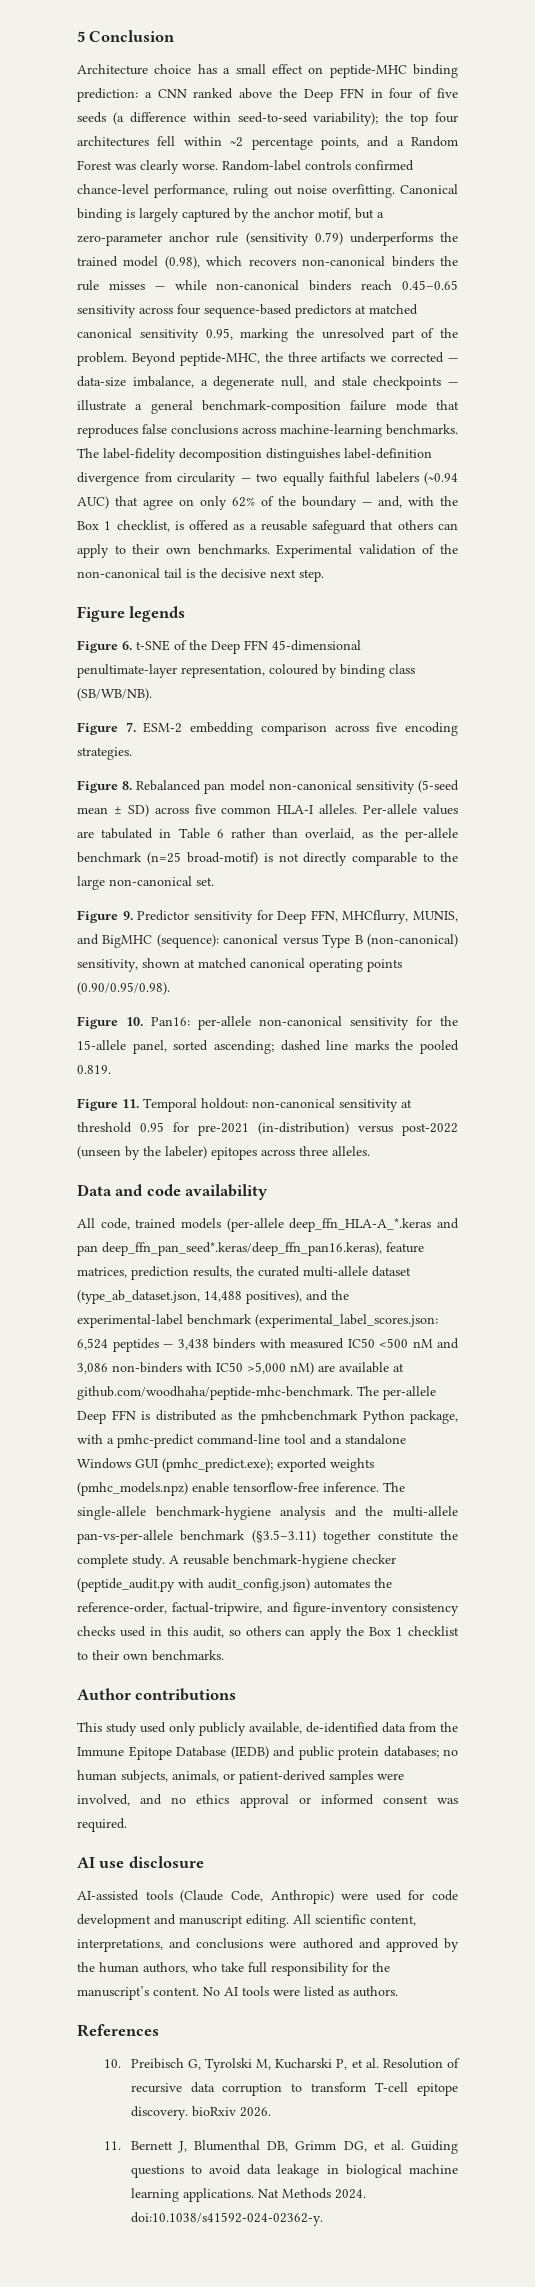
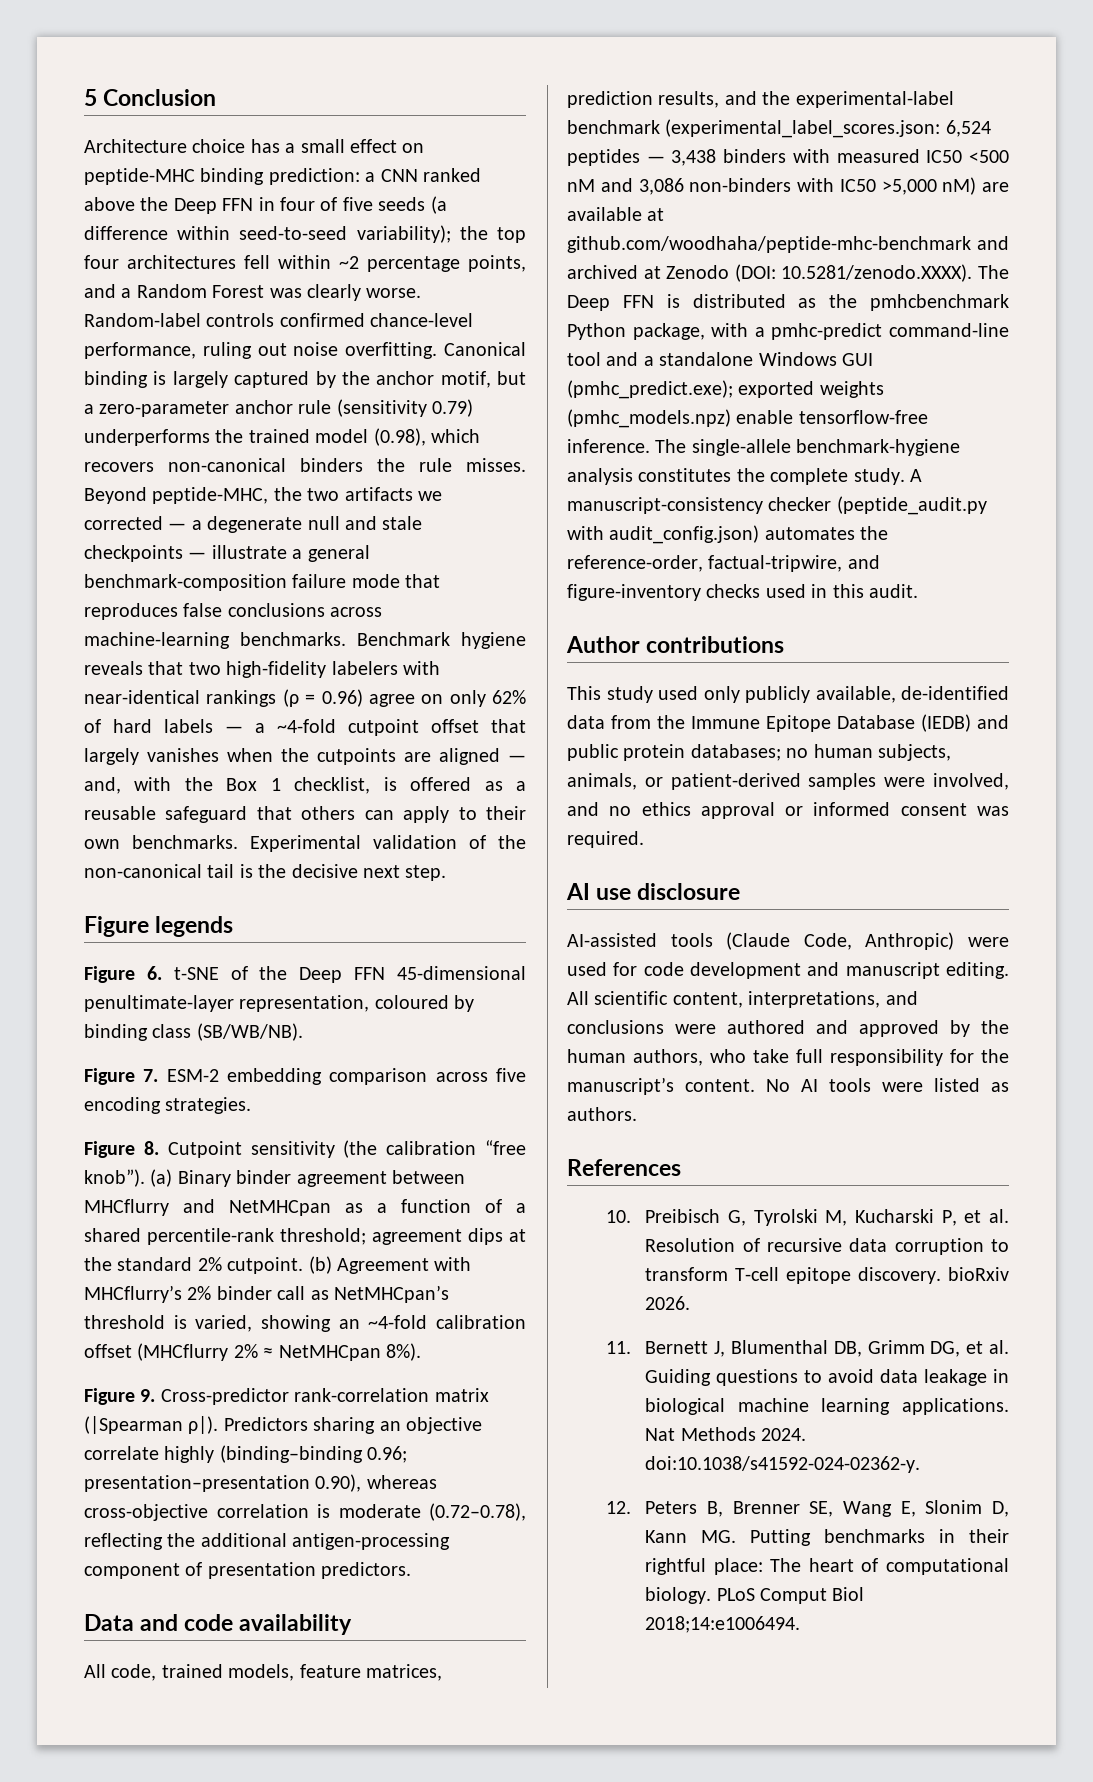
- Canonical binding is largely captured by the anchor motif, but a zero-parameter anchor rule (sensitivity 0.79) underperforms the trained model (0.98), which recovers non-canonical binders the rule misses — while non-canonical binders reach 0.45–0.65 sensitivity across four sequence-based predictors at matched canonical sensitivity 0.95, marking the unresolved part of the problem.
+ Canonical binding is largely captured by the anchor motif, but a zero-parameter anchor rule (sensitivity 0.79) underperforms the trained model (0.98), which recovers non-canonical binders the rule misses.
- Beyond peptide-MHC, the three artifacts we corrected — data-size imbalance, a degenerate null, and stale checkpoints — illustrate a general benchmark-composition failure mode that reproduces false conclusions across machine-learning benchmarks.
+ Beyond peptide-MHC, the two artifacts we corrected — a degenerate null and stale checkpoints — illustrate a general benchmark-composition failure mode that reproduces false conclusions across machine-learning benchmarks.
- The label-fidelity decomposition distinguishes label-definition divergence from circularity — two equally faithful labelers (~0.94 AUC) that agree on only 62% of the boundary — and, with the Box 1 checklist, is offered as a reusable safeguard that others can apply to their own benchmarks.
+ Benchmark hygiene reveals that two high-fidelity labelers with near-identical rankings (ρ = 0.96) agree on only 62% of hard labels — a ~4-fold cutpoint offset that largely vanishes when the cutpoints are aligned — and, with the Box 1 checklist, is offered as a reusable safeguard that others can apply to their own benchmarks.
- Figure 8. Rebalanced pan model non-canonical sensitivity (5-seed mean ± SD) across five common HLA-I alleles. Per-allele values are tabulated in Table 6 rather than overlaid, as the per-allele benchmark (n=25 broad-motif) is not directly comparable to the large non-canonical set.
- Figure 9. Predictor sensitivity for Deep FFN, MHCflurry, MUNIS, and BigMHC (sequence): canonical versus Type B (non-canonical) sensitivity, shown at matched canonical operating points (0.90/0.95/0.98).
- Figure 10. Pan16: per-allele non-canonical sensitivity for the 15-allele panel, sorted ascending; dashed line marks the pooled 0.819.
- Figure 11. Temporal holdout: non-canonical sensitivity at threshold 0.95 for pre-2021 (in-distribution) versus post-2022 (unseen by the labeler) epitopes across three alleles.
+ Figure 8. Cutpoint sensitivity (the calibration “free knob”). (a) Binary binder agreement between MHCflurry and NetMHCpan as a function of a shared percentile-rank threshold; agreement dips at the standard 2% cutpoint. (b) Agreement with MHCflurry’s 2% binder call as NetMHCpan’s threshold is varied, showing an ~4-fold calibration offset (MHCflurry 2% ≈ NetMHCpan 8%).
+ Figure 9. Cross-predictor rank-correlation matrix (|Spearman ρ|). Predictors sharing an objective correlate highly (binding–binding 0.96; presentation–presentation 0.90), whereas cross-objective correlation is moderate (0.72–0.78), reflecting the additional antigen-processing component of presentation predictors.
- All code, trained models (per-allele deep_ffn_HLA-A_*.keras and pan deep_ffn_pan_seed*.keras/deep_ffn_pan16.keras), feature matrices, prediction results, the curated multi-allele dataset (type_ab_dataset.json, 14,488 positives), and the experimental-label benchmark (experimental_label_scores.json: 6,524 peptides — 3,438 binders with measured IC50 <500 nM and 3,086 non-binders with IC50 >5,000 nM) are available at github.com/woodhaha/peptide-mhc-benchmark. The per-allele Deep FFN is distributed as the pmhcbenchmark Python package, with a pmhc-predict command-line tool and a standalone Windows GUI (pmhc_predict.exe); exported weights (pmhc_models.npz) enable tensorflow-free inference.
+ All code, trained models, feature matrices, prediction results, and the experimental-label benchmark (experimental_label_scores.json: 6,524 peptides — 3,438 binders with measured IC50 <500 nM and 3,086 non-binders with IC50 >5,000 nM) are available at github.com/woodhaha/peptide-mhc-benchmark and archived at Zenodo (DOI: 10.5281/zenodo.XXXX). The Deep FFN is distributed as the pmhcbenchmark Python package, with a pmhc-predict command-line tool and a standalone Windows GUI (pmhc_predict.exe); exported weights (pmhc_models.npz) enable tensorflow-free inference.
- The single-allele benchmark-hygiene analysis and the multi-allele pan-vs-per-allele benchmark (§3.5–3.11) together constitute the complete study.
+ The single-allele benchmark-hygiene analysis constitutes the complete study.
- A reusable benchmark-hygiene checker (peptide_audit.py with audit_config.json) automates the reference-order, factual-tripwire, and figure-inventory consistency checks used in this audit, so others can apply the Box 1 checklist to their own benchmarks.
+ A manuscript-consistency checker (peptide_audit.py with audit_config.json) automates the reference-order, factual-tripwire, and figure-inventory checks used in this audit.
+ 12. Peters B, Brenner SE, Wang E, Slonim D, Kann MG. Putting benchmarks in their rightful place: The heart of computational biology. PLoS Comput Biol 2018;14:e1006494.

